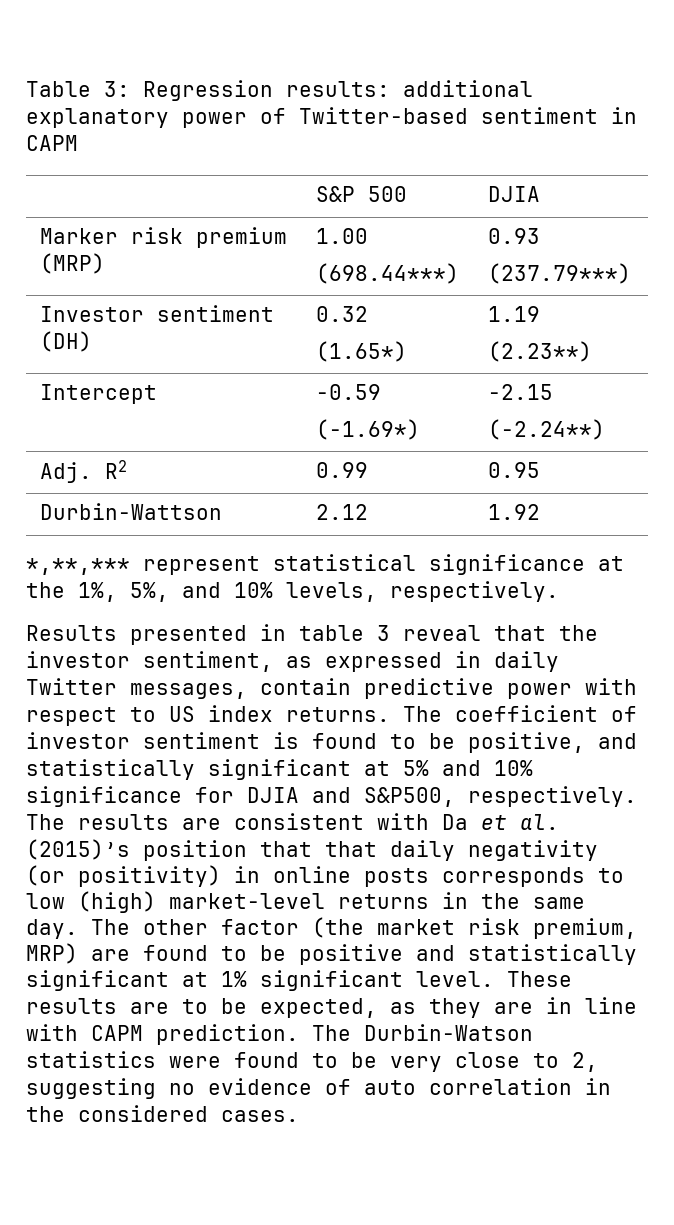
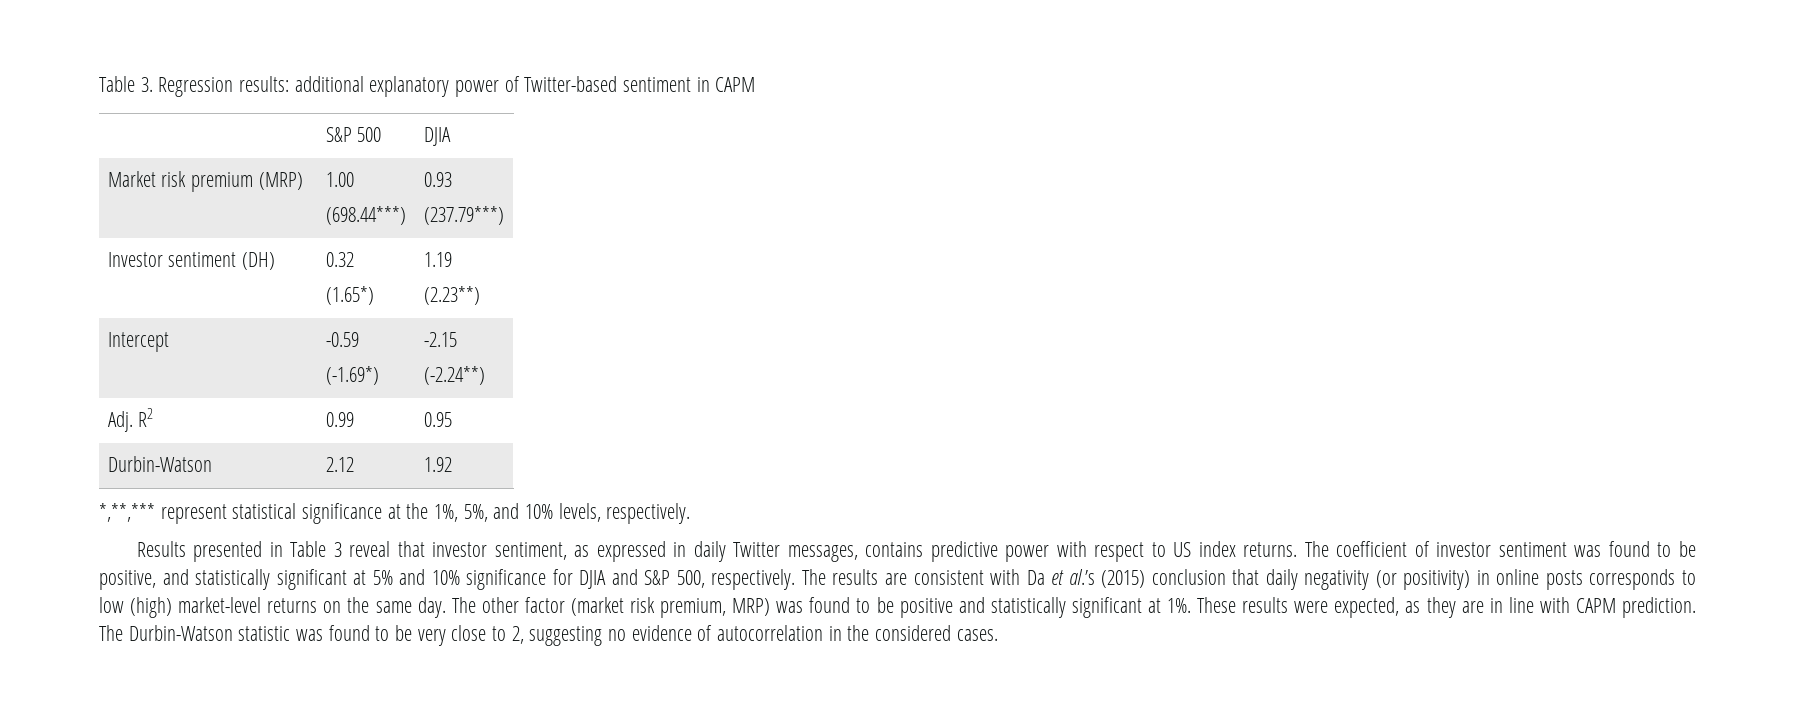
- Table 3: Regression results: additional explanatory power of Twitter-based sentiment in CAPM
+ Table 3. Regression results: additional explanatory power of Twitter-based sentiment in CAPM
- Marker risk premium (MRP) | 1.00
+ Market risk premium (MRP) | 1.00
- Durbin-Wattson | 2.12 | 1.92
+ Durbin-Watson | 2.12 | 1.92
- Results presented in table 3 reveal that the investor sentiment, as expressed in daily Twitter messages, contain predictive power with respect to US index returns.
+ Results presented in Table 3 reveal that investor sentiment, as expressed in daily Twitter messages, contains predictive power with respect to US index returns.
- The coefficient of investor sentiment is found to be positive, and statistically significant at 5% and 10% significance for DJIA and S&P500, respectively.
+ The coefficient of investor sentiment was found to be positive, and statistically significant at 5% and 10% significance for DJIA and S&P 500, respectively.
- The results are consistent with Da et al. (2015)’s position that that daily negativity (or positivity) in online posts corresponds to low (high) market-level returns in the same day.
+ The results are consistent with Da et al.’s (2015) conclusion that daily negativity (or positivity) in online posts corresponds to low (high) market-level returns on the same day.
- The other factor (the market risk premium, MRP) are found to be positive and statistically significant at 1% significant level. These results are to be expected, as they are in line with CAPM prediction.
+ The other factor (market risk premium, MRP) was found to be positive and statistically significant at 1%. These results were expected, as they are in line with CAPM prediction.
- The Durbin-Watson statistics were found to be very close to 2, suggesting no evidence of auto correlation in the considered cases.
+ The Durbin-Watson statistic was found to be very close to 2, suggesting no evidence of autocorrelation in the considered cases.

